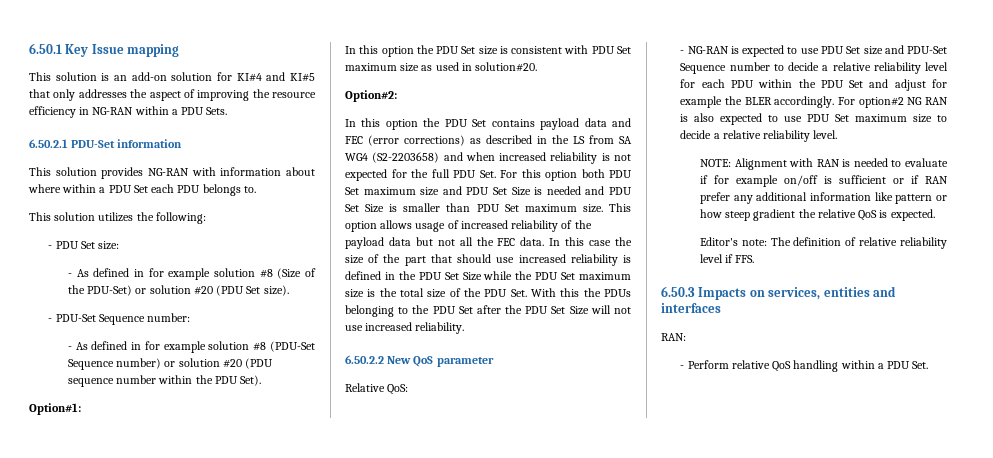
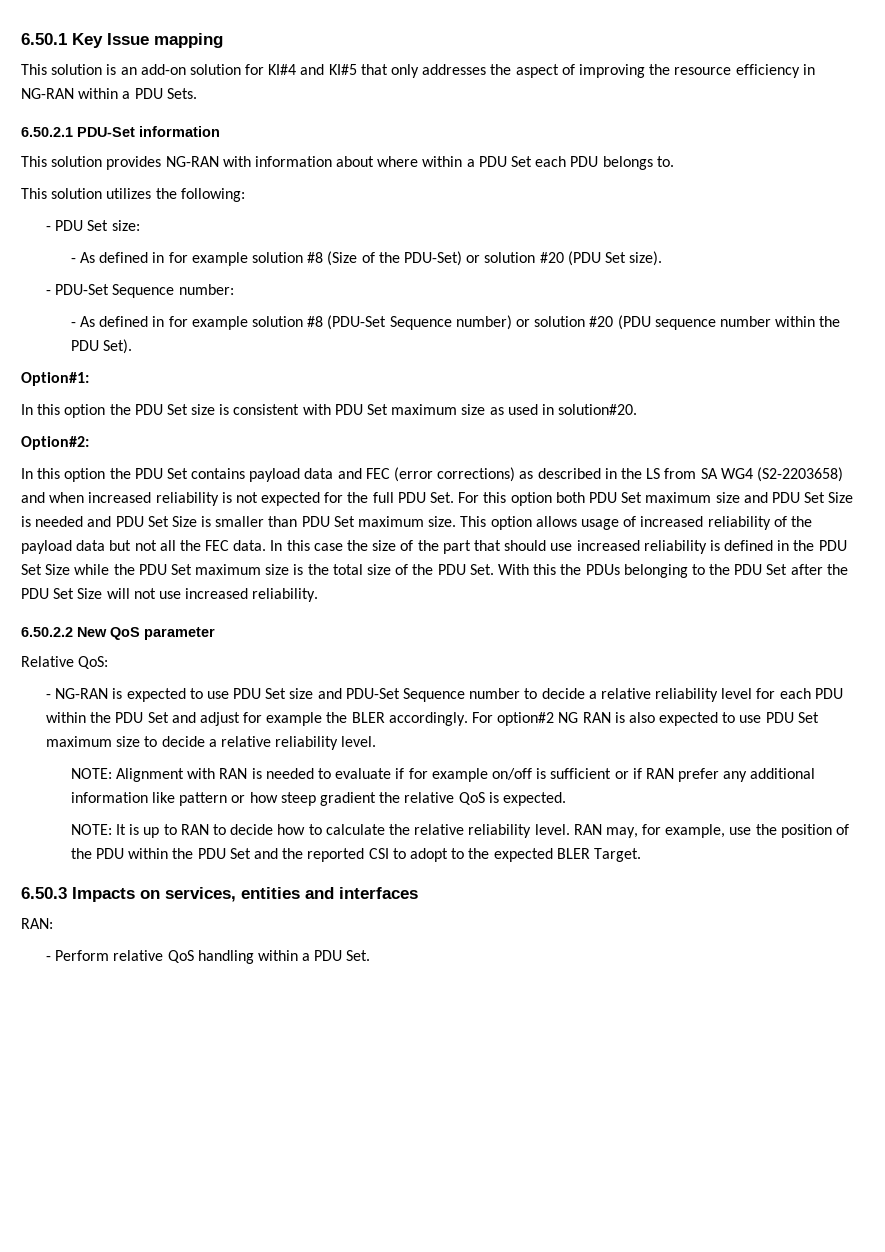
- Editor's note: The definition of relative reliability level if FFS.
+ NOTE: It is up to RAN to decide how to calculate the relative reliability level. RAN may, for example, use the position of the PDU within the PDU Set and the reported CSI to adopt to the expected BLER Target.

